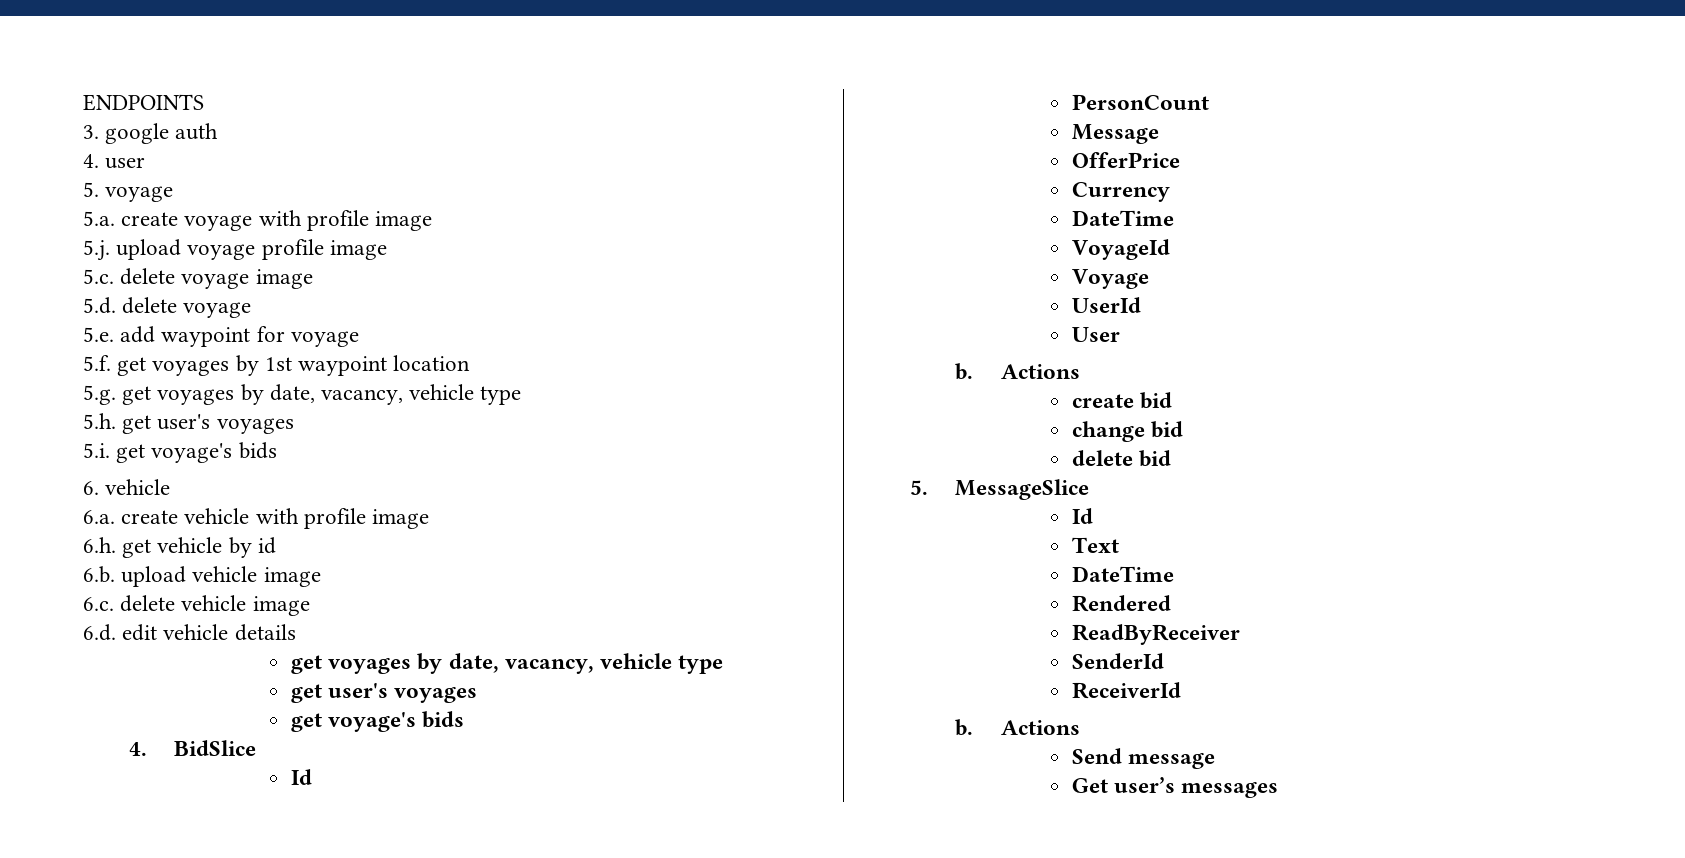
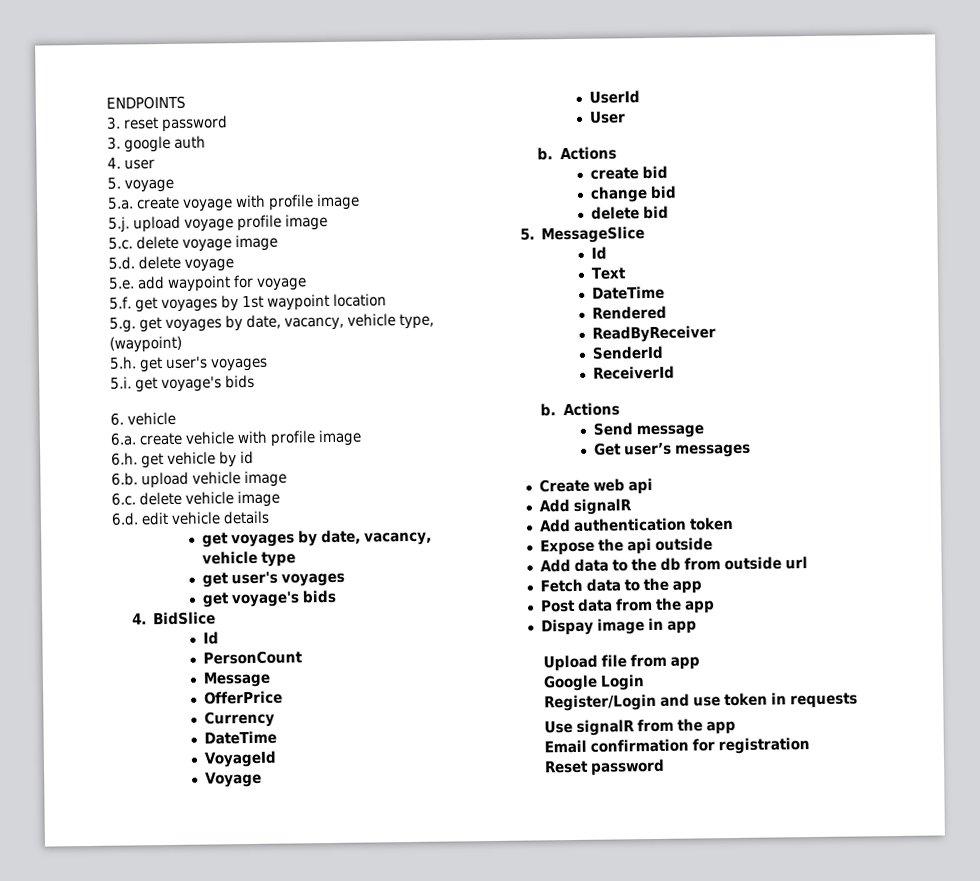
+ 3. reset password
- 5.g. get voyages by date, vacancy, vehicle type
+ 5.g. get voyages by date, vacancy, vehicle type, (waypoint)
+ Create web api
+ Add signalR
+ Add authentication token
+ Expose the api outside
+ Add data to the db from outside url
+ Fetch data to the app
+ Post data from the app
+ Dispay image in app
+ Upload file from app
+ Google Login
+ Register/Login and use token in requests
+ Use signalR from the app
+ Email confirmation for registration
+ Reset password

